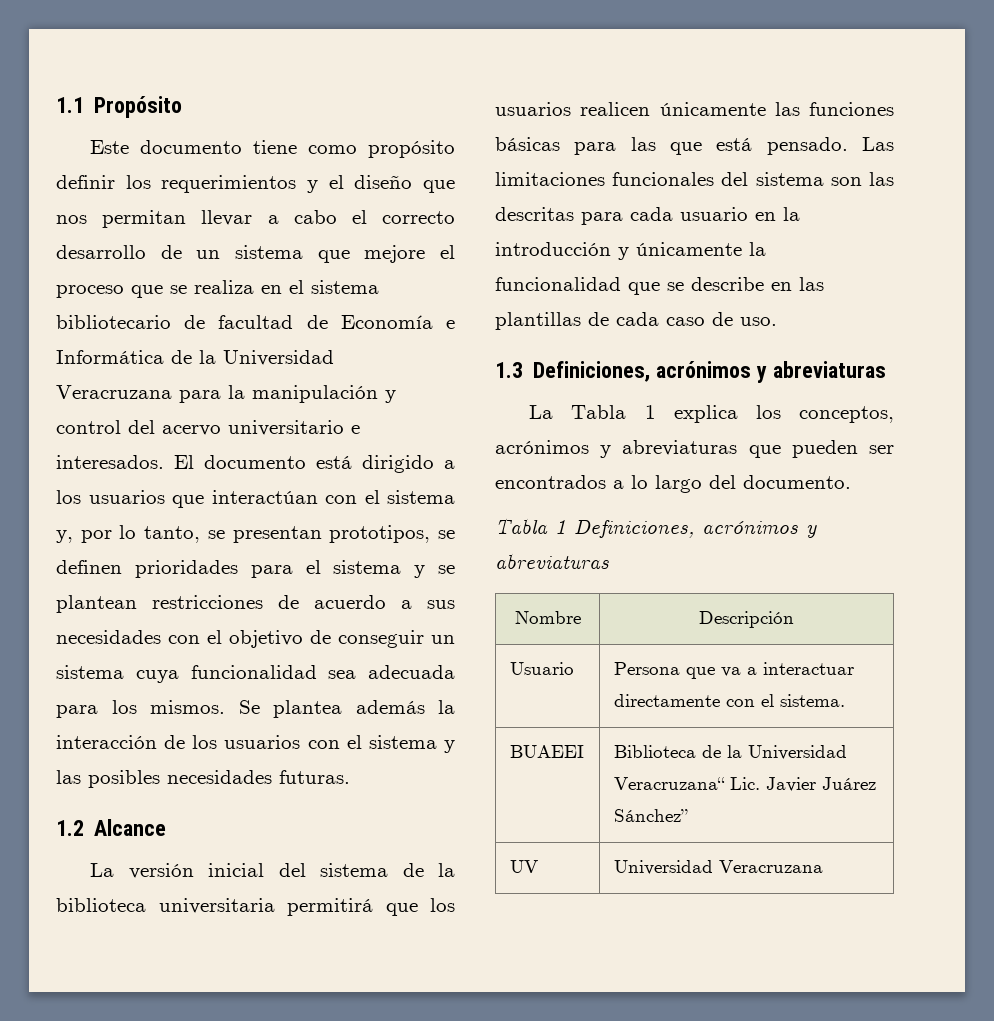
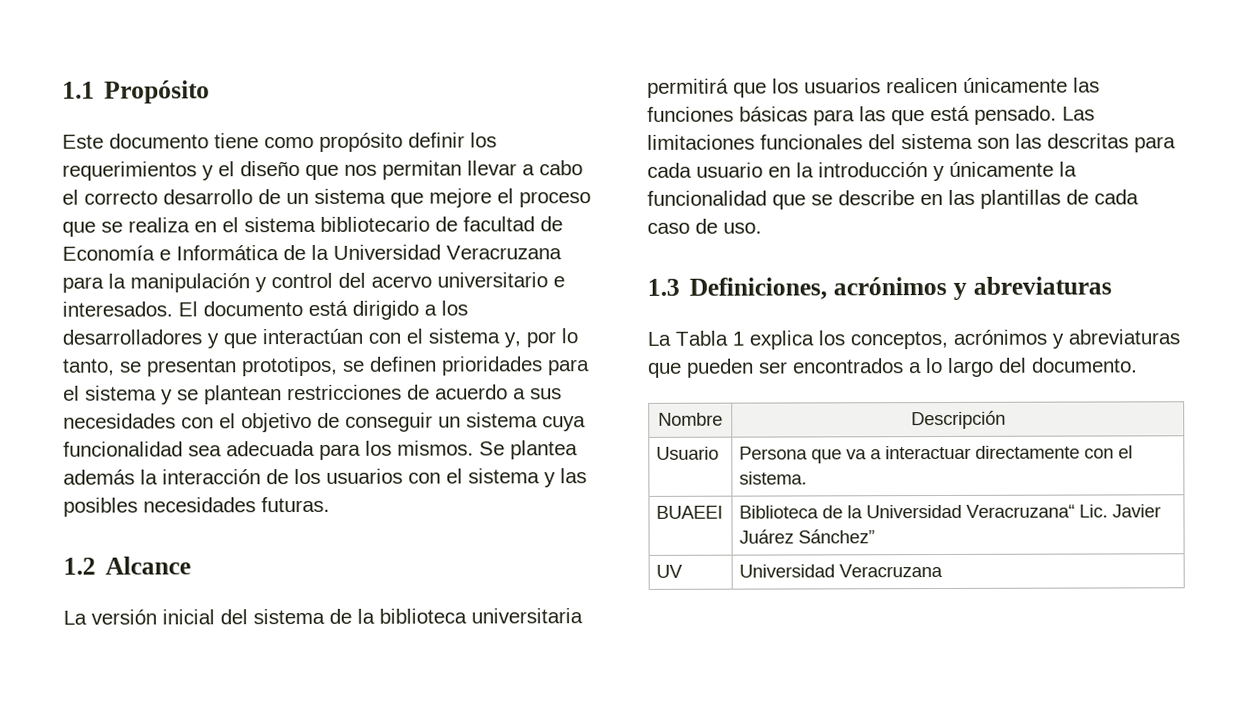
- El documento está dirigido a los usuarios que interactúan con el sistema y, por lo tanto, se presentan prototipos, se definen prioridades para el sistema y se plantean restricciones de acuerdo a sus necesidades con el objetivo de conseguir un sistema cuya funcionalidad sea adecuada para los mismos.
+ El documento está dirigido a los desarrolladores y que interactúan con el sistema y, por lo tanto, se presentan prototipos, se definen prioridades para el sistema y se plantean restricciones de acuerdo a sus necesidades con el objetivo de conseguir un sistema cuya funcionalidad sea adecuada para los mismos.
- Tabla 1 Definiciones, acrónimos y abreviaturas

